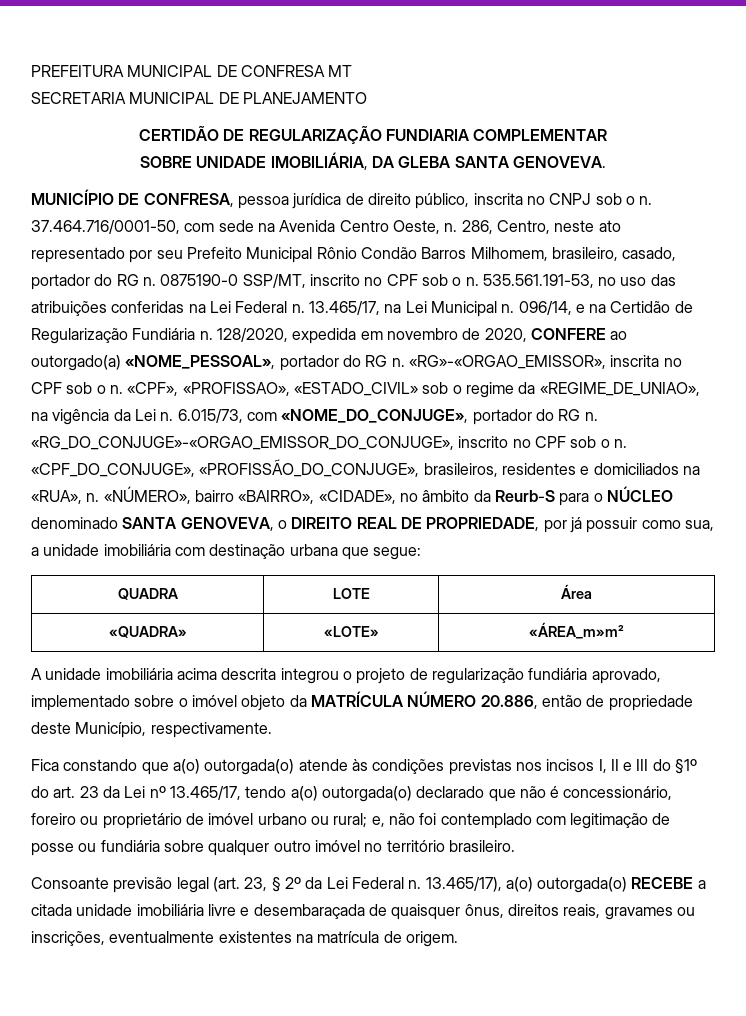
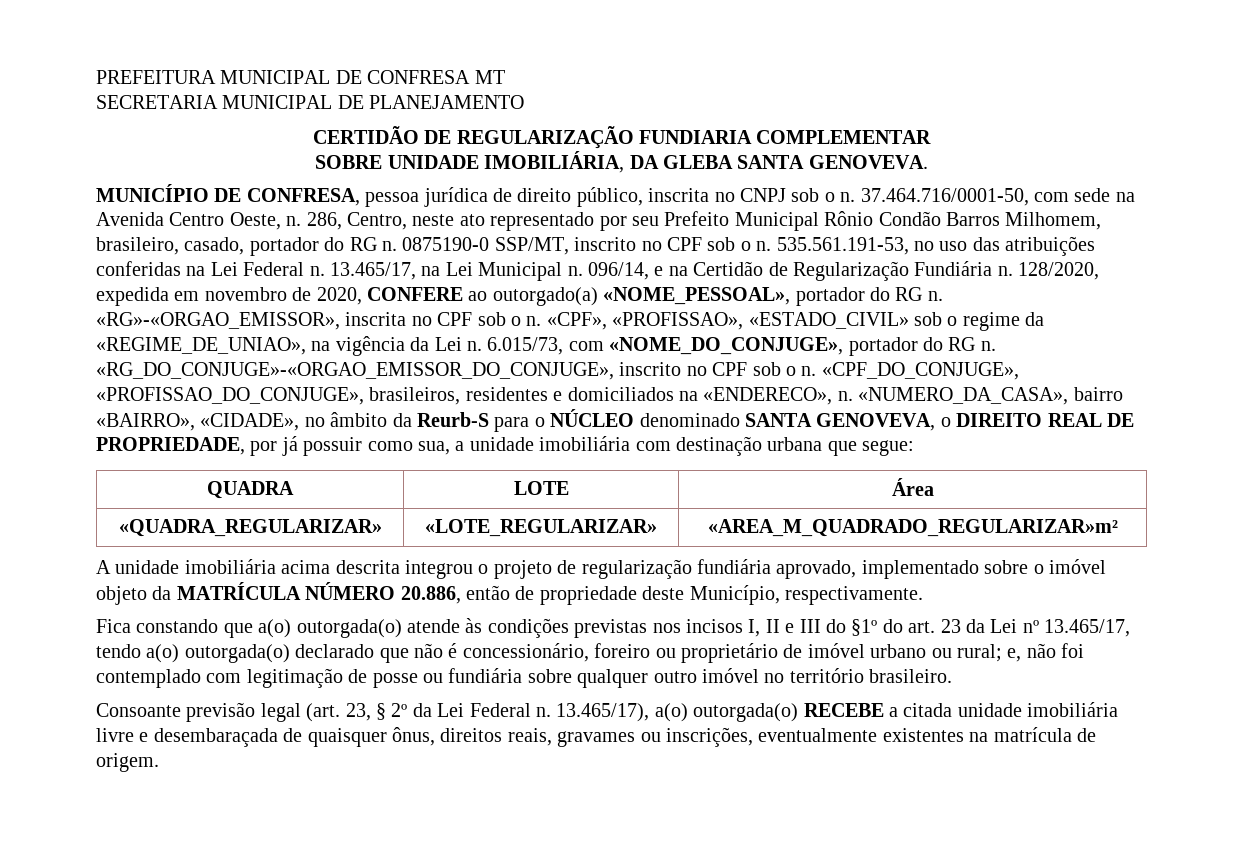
- «CPF_DO_CONJUGE», «PROFISSÃO_DO_CONJUGE», brasileiros, residentes e domiciliados na «RUA», n. «NÚMERO», bairro «BAIRRO», «CIDADE», no âmbito da Reurb-S para o NÚCLEO denominado SANTA GENOVEVA, o DIREITO REAL DE PROPRIEDADE, por já possuir como sua, a unidade imobiliária com destinação urbana que segue:
+ «CPF_DO_CONJUGE», «PROFISSAO_DO_CONJUGE», brasileiros, residentes e domiciliados na «ENDERECO», n. «NUMERO_DA_CASA», bairro «BAIRRO», «CIDADE», no âmbito da Reurb-S para o NÚCLEO denominado SANTA GENOVEVA, o DIREITO REAL DE PROPRIEDADE, por já possuir como sua, a unidade imobiliária com destinação urbana que segue:
- «QUADRA» | «LOTE» | «ÁREA_m»m²
+ «QUADRA_REGULARIZAR» | «LOTE_REGULARIZAR» | «AREA_M_QUADRADO_REGULARIZAR»m²

